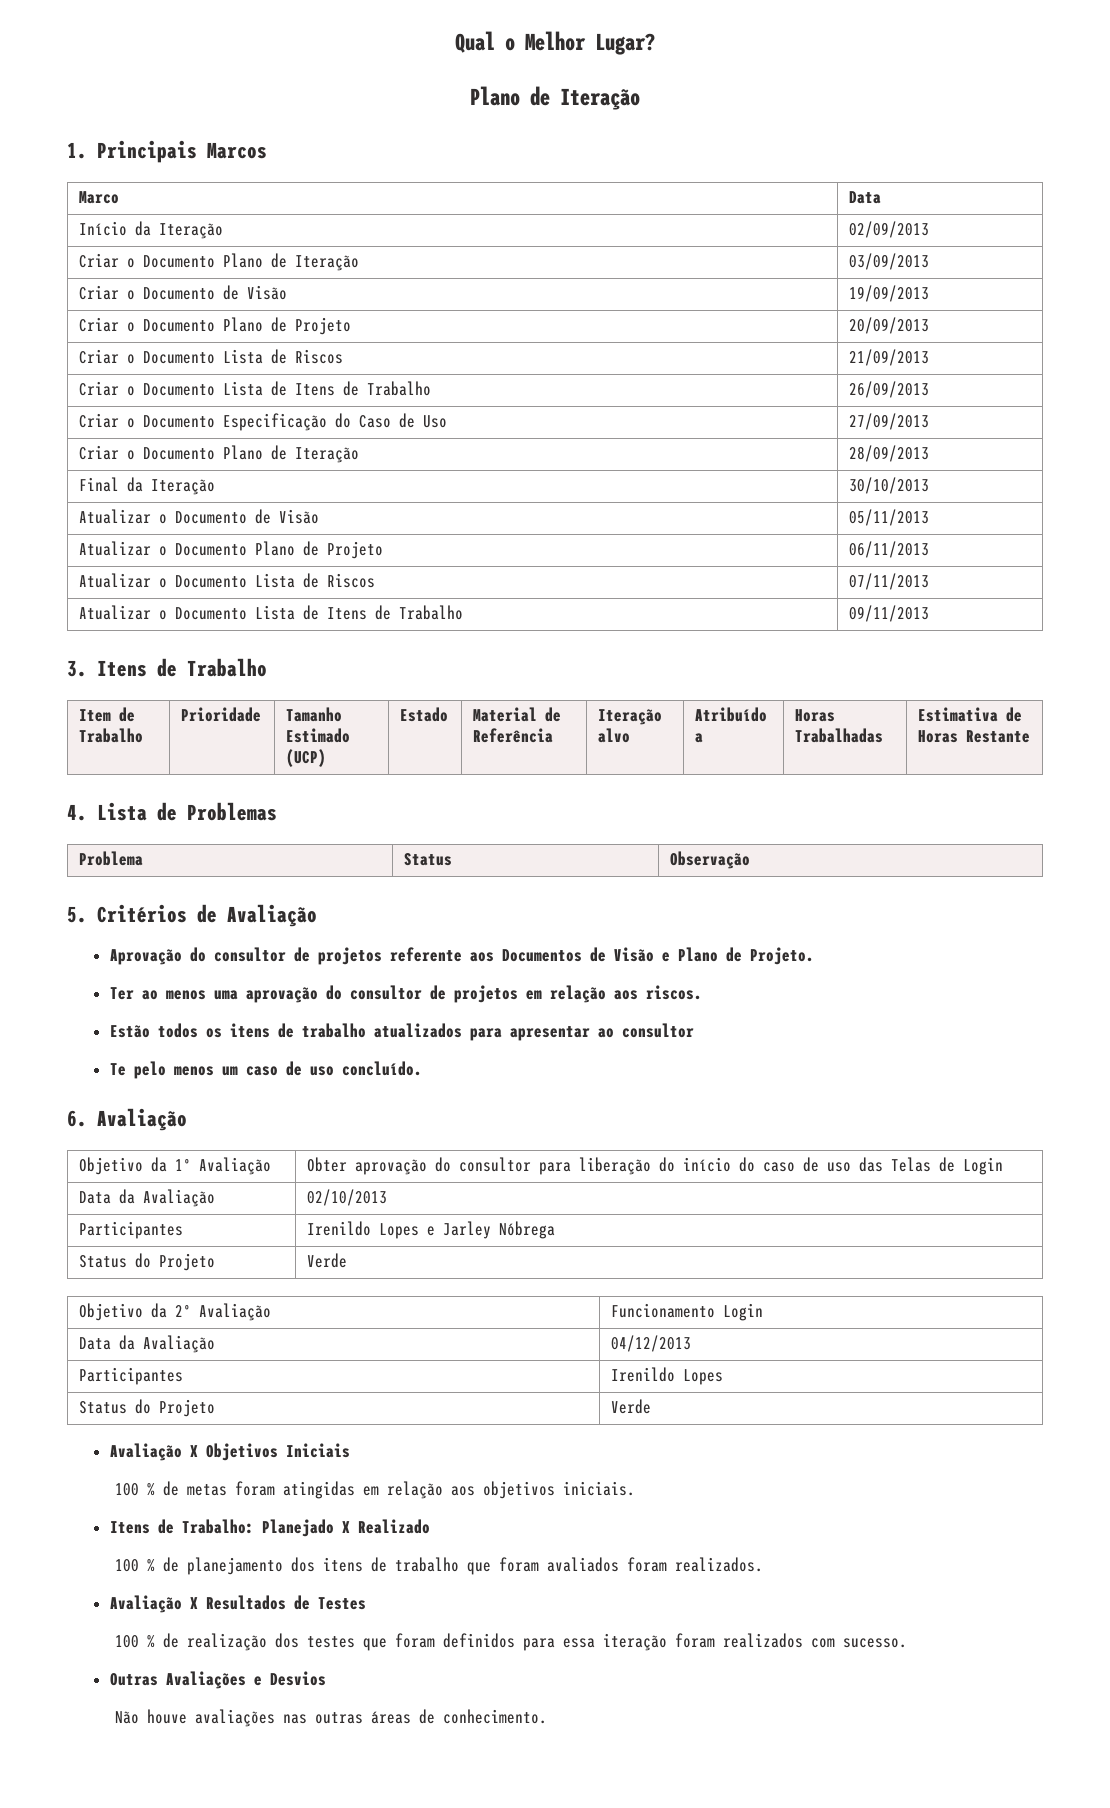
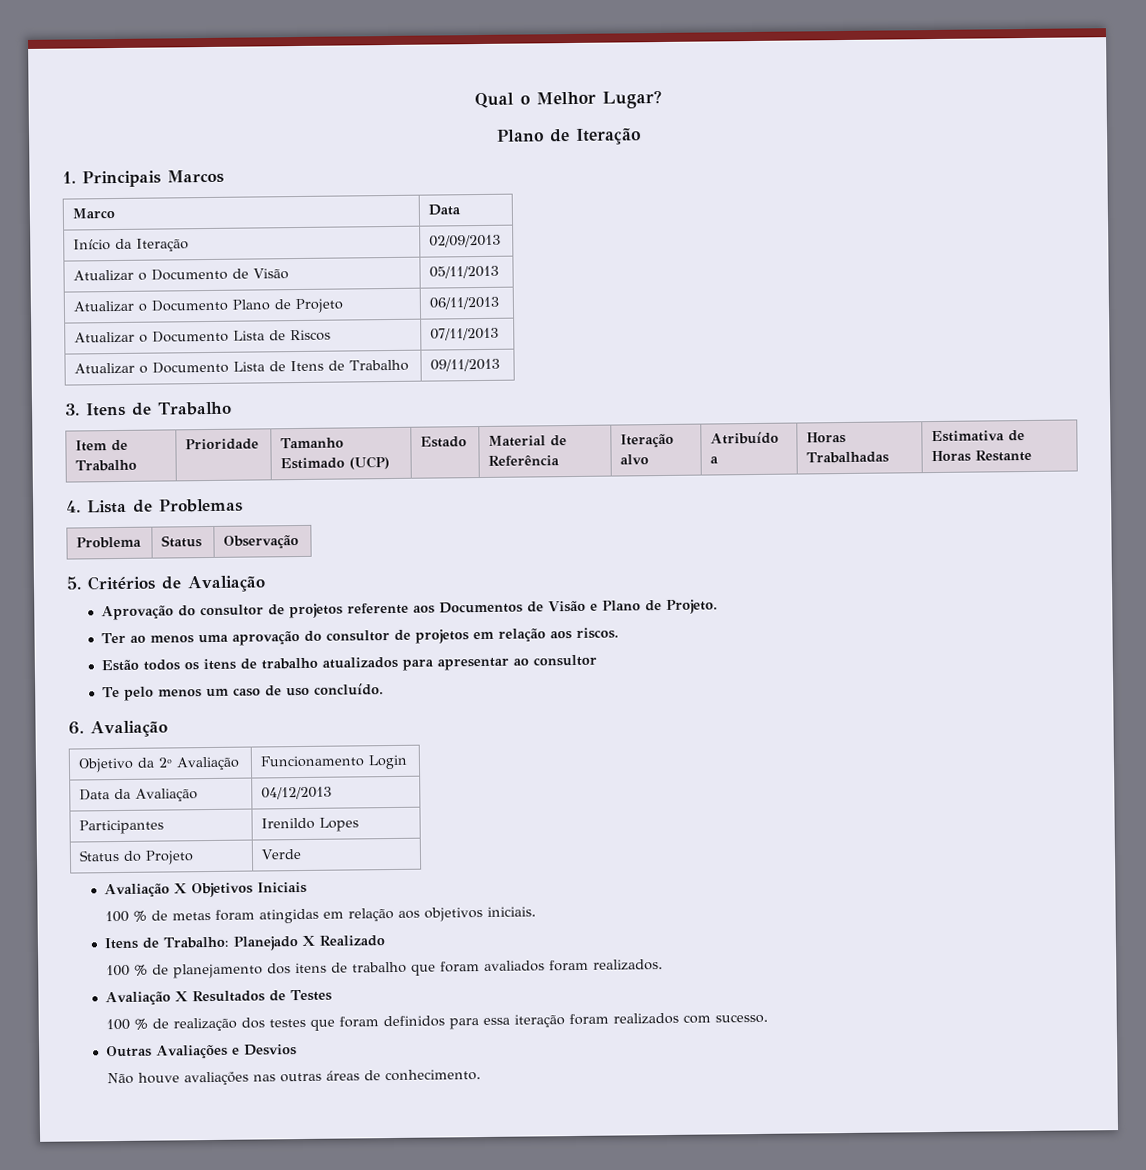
- Criar o Documento Plano de Iteração | 03/09/2013
- Criar o Documento de Visão | 19/09/2013
- Criar o Documento Plano de Projeto | 20/09/2013
- Criar o Documento Lista de Riscos | 21/09/2013
- Criar o Documento Lista de Itens de Trabalho | 26/09/2013
- Criar o Documento Especificação do Caso de Uso | 27/09/2013
- Criar o Documento Plano de Iteração | 28/09/2013
- Final da Iteração | 30/10/2013
- Objetivo da 1º Avaliação | Obter aprovação do consultor para liberação do início do caso de uso das Telas de Login
- Data da Avaliação | 02/10/2013
- Participantes | Irenildo Lopes e Jarley Nóbrega
- Status do Projeto | Verde

